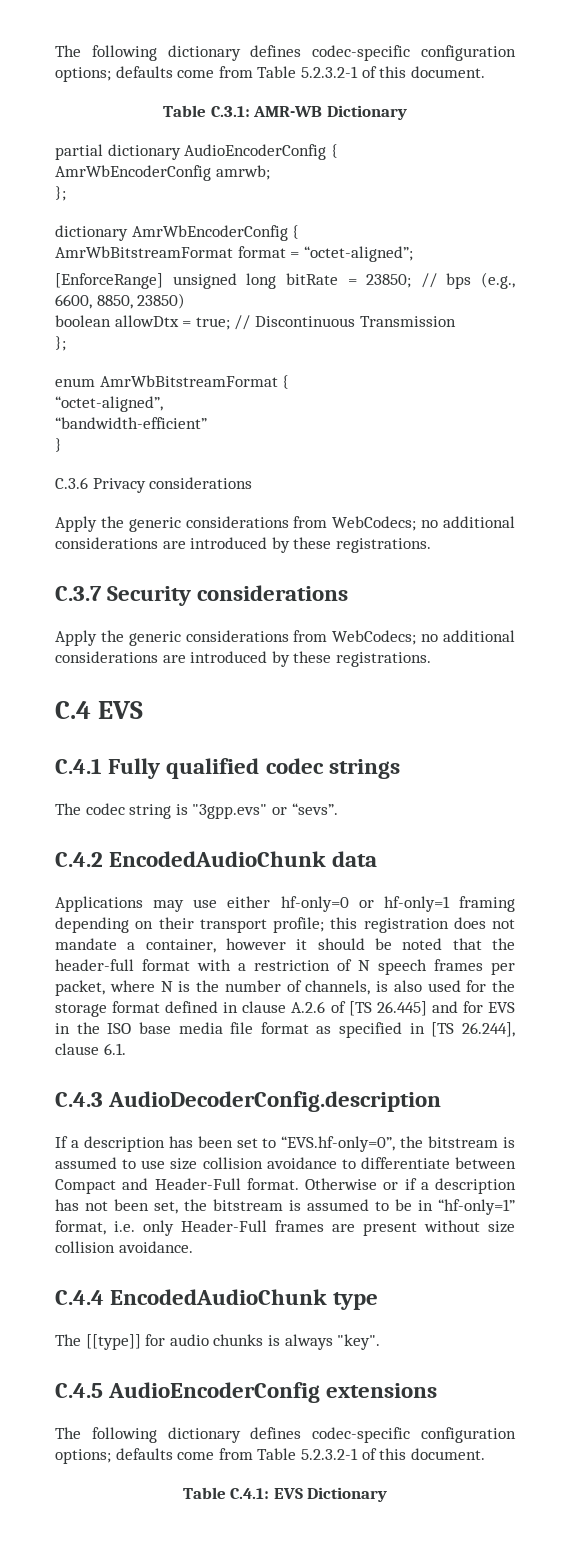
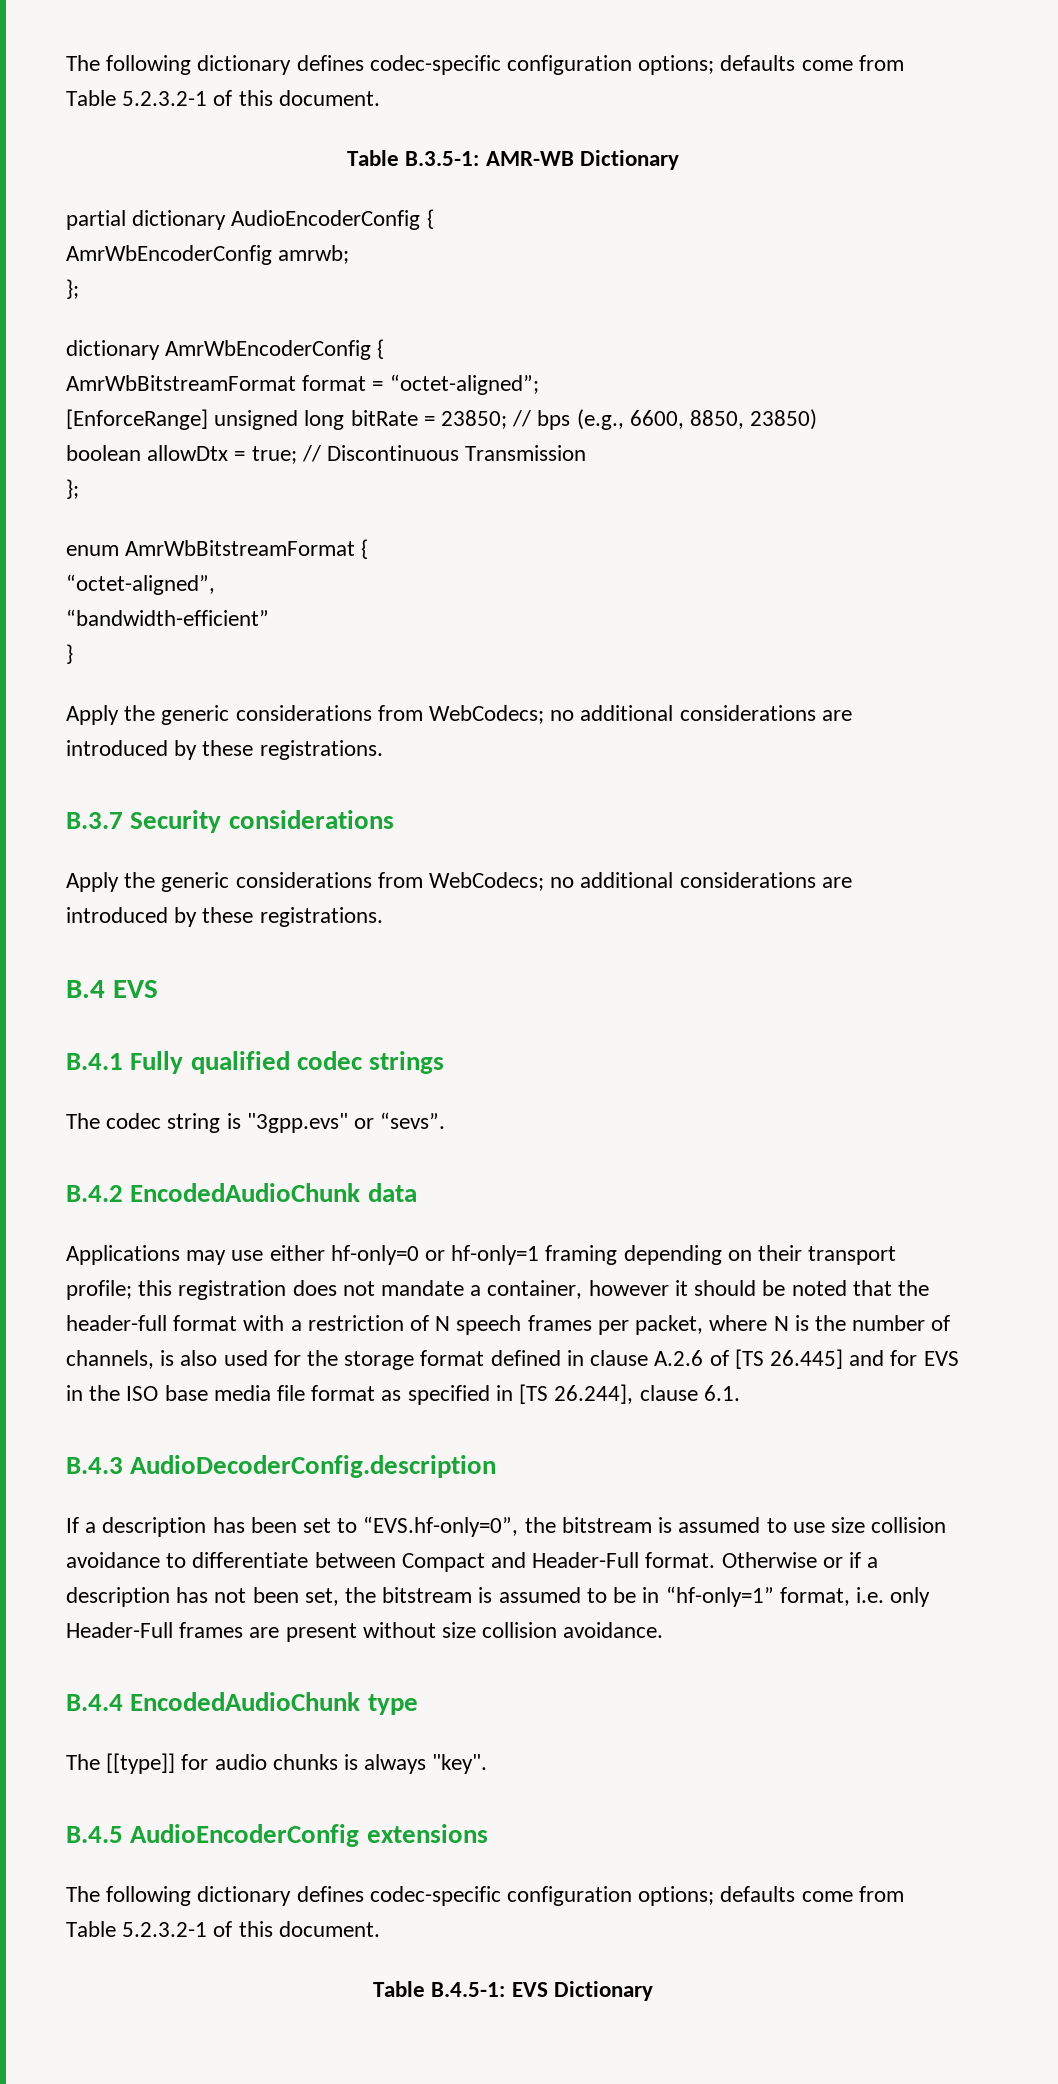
- Table C.3.1: AMR-WB Dictionary
+ Table B.3.5-1: AMR-WB Dictionary
- C.3.6 Privacy considerations
- C.3.7 Security considerations
+ B.3.7 Security considerations
- C.4 EVS
+ B.4 EVS
- C.4.1 Fully qualified codec strings
+ B.4.1 Fully qualified codec strings
- C.4.2 EncodedAudioChunk data
+ B.4.2 EncodedAudioChunk data
- C.4.3 AudioDecoderConfig.description
+ B.4.3 AudioDecoderConfig.description
- C.4.4 EncodedAudioChunk type
+ B.4.4 EncodedAudioChunk type
- C.4.5 AudioEncoderConfig extensions
+ B.4.5 AudioEncoderConfig extensions
- Table C.4.1: EVS Dictionary
+ Table B.4.5-1: EVS Dictionary

